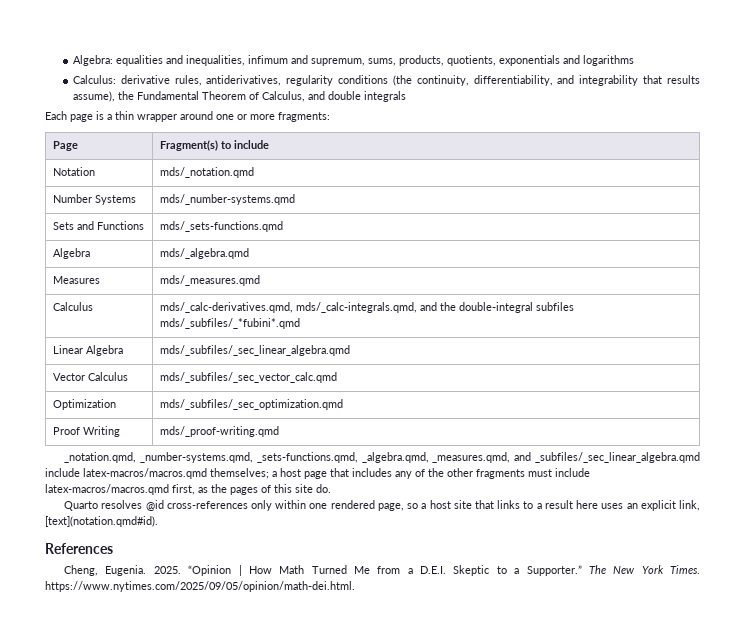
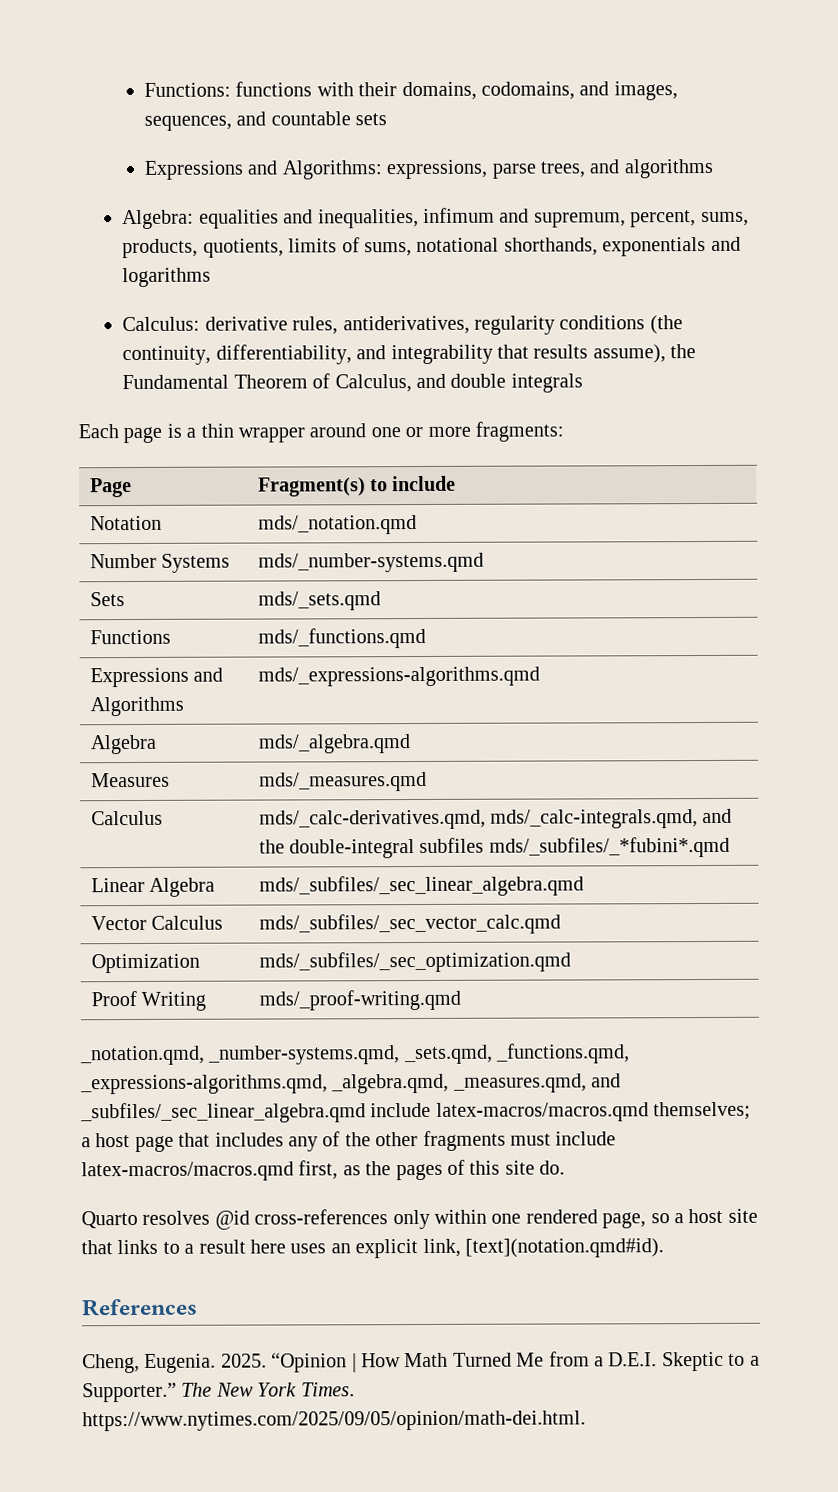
+ Functions: functions with their domains, codomains, and images, sequences, and countable sets
+ Expressions and Algorithms: expressions, parse trees, and algorithms
- Algebra: equalities and inequalities, infimum and supremum, sums, products, quotients, exponentials and logarithms
+ Algebra: equalities and inequalities, infimum and supremum, percent, sums, products, quotients, limits of sums, notational shorthands, exponentials and logarithms
- Sets and Functions | mds/_sets-functions.qmd
+ Sets | mds/_sets.qmd
+ Functions | mds/_functions.qmd
+ Expressions and Algorithms | mds/_expressions-algorithms.qmd
- _notation.qmd, _number-systems.qmd, _sets-functions.qmd, _algebra.qmd, _measures.qmd, and _subfiles/_sec_linear_algebra.qmd include latex-macros/macros.qmd themselves; a host page that includes any of the other fragments must include latex-macros/macros.qmd first, as the pages of this site do.
+ _notation.qmd, _number-systems.qmd, _sets.qmd, _functions.qmd, _expressions-algorithms.qmd, _algebra.qmd, _measures.qmd, and _subfiles/_sec_linear_algebra.qmd include latex-macros/macros.qmd themselves; a host page that includes any of the other fragments must include latex-macros/macros.qmd first, as the pages of this site do.

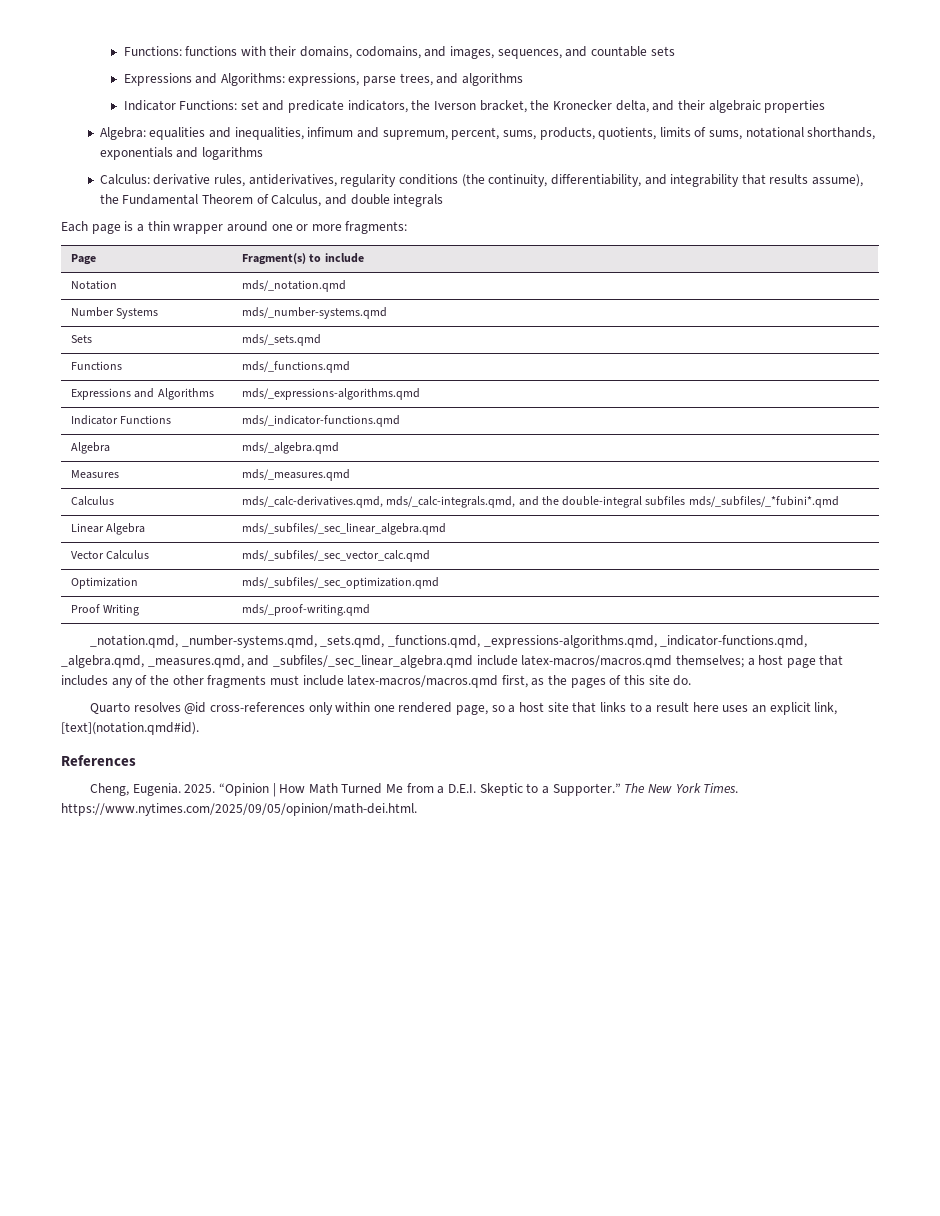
+ Indicator Functions: set and predicate indicators, the Iverson bracket, the Kronecker delta, and their algebraic properties
+ Indicator Functions | mds/_indicator-functions.qmd
- _notation.qmd, _number-systems.qmd, _sets.qmd, _functions.qmd, _expressions-algorithms.qmd, _algebra.qmd, _measures.qmd, and _subfiles/_sec_linear_algebra.qmd include latex-macros/macros.qmd themselves; a host page that includes any of the other fragments must include latex-macros/macros.qmd first, as the pages of this site do.
+ _notation.qmd, _number-systems.qmd, _sets.qmd, _functions.qmd, _expressions-algorithms.qmd, _indicator-functions.qmd, _algebra.qmd, _measures.qmd, and _subfiles/_sec_linear_algebra.qmd include latex-macros/macros.qmd themselves; a host page that includes any of the other fragments must include latex-macros/macros.qmd first, as the pages of this site do.

